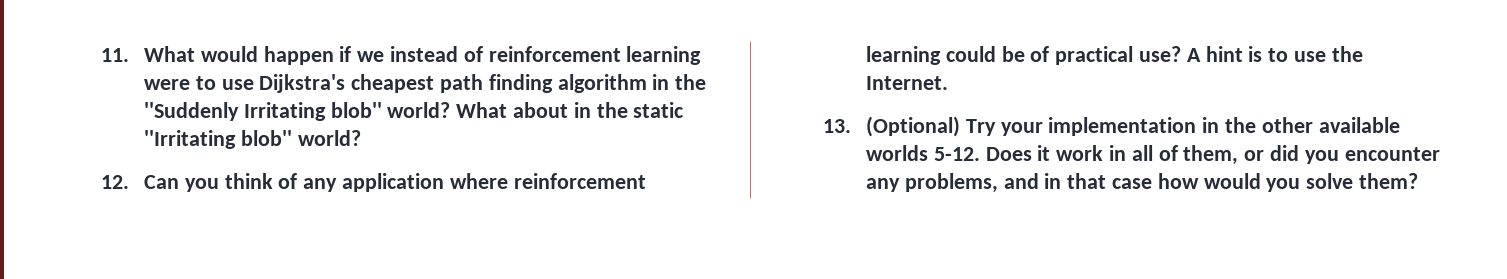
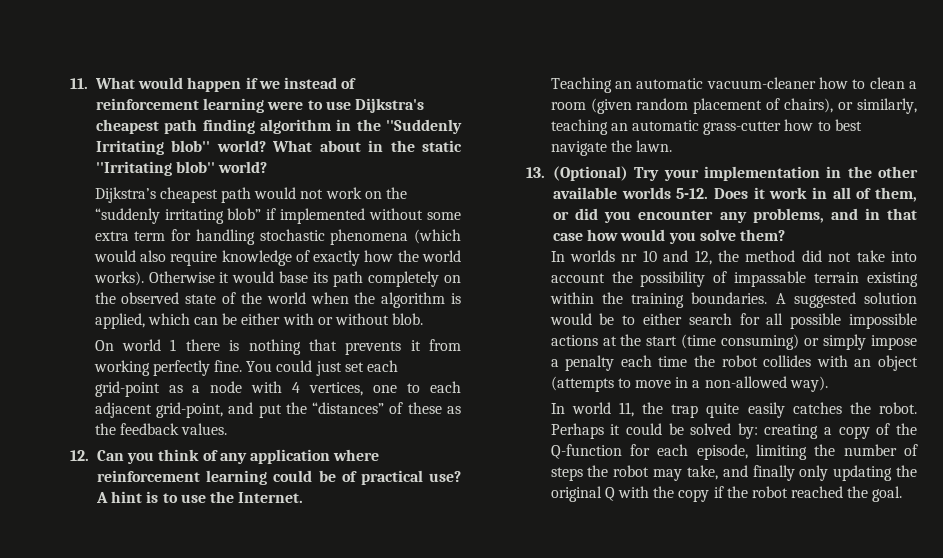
+ Dijkstra’s cheapest path would not work on the “suddenly irritating blob” if implemented without some extra term for handling stochastic phenomena (which would also require knowledge of exactly how the world works). Otherwise it would base its path completely on the observed state of the world when the algorithm is applied, which can be either with or without blob.
+ On world 1 there is nothing that prevents it from working perfectly fine. You could just set each grid-point as a node with 4 vertices, one to each adjacent grid-point, and put the “distances” of these as the feedback values.
+ Teaching an automatic vacuum-cleaner how to clean a room (given random placement of chairs), or similarly, teaching an automatic grass-cutter how to best navigate the lawn.
+ In worlds nr 10 and 12, the method did not take into account the possibility of impassable terrain existing within the training boundaries. A suggested solution would be to either search for all possible impossible actions at the start (time consuming) or simply impose a penalty each time the robot collides with an object (attempts to move in a non-allowed way).
+ In world 11, the trap quite easily catches the robot. Perhaps it could be solved by: creating a copy of the Q-function for each episode, limiting the number of steps the robot may take, and finally only updating the original Q with the copy if the robot reached the goal.

